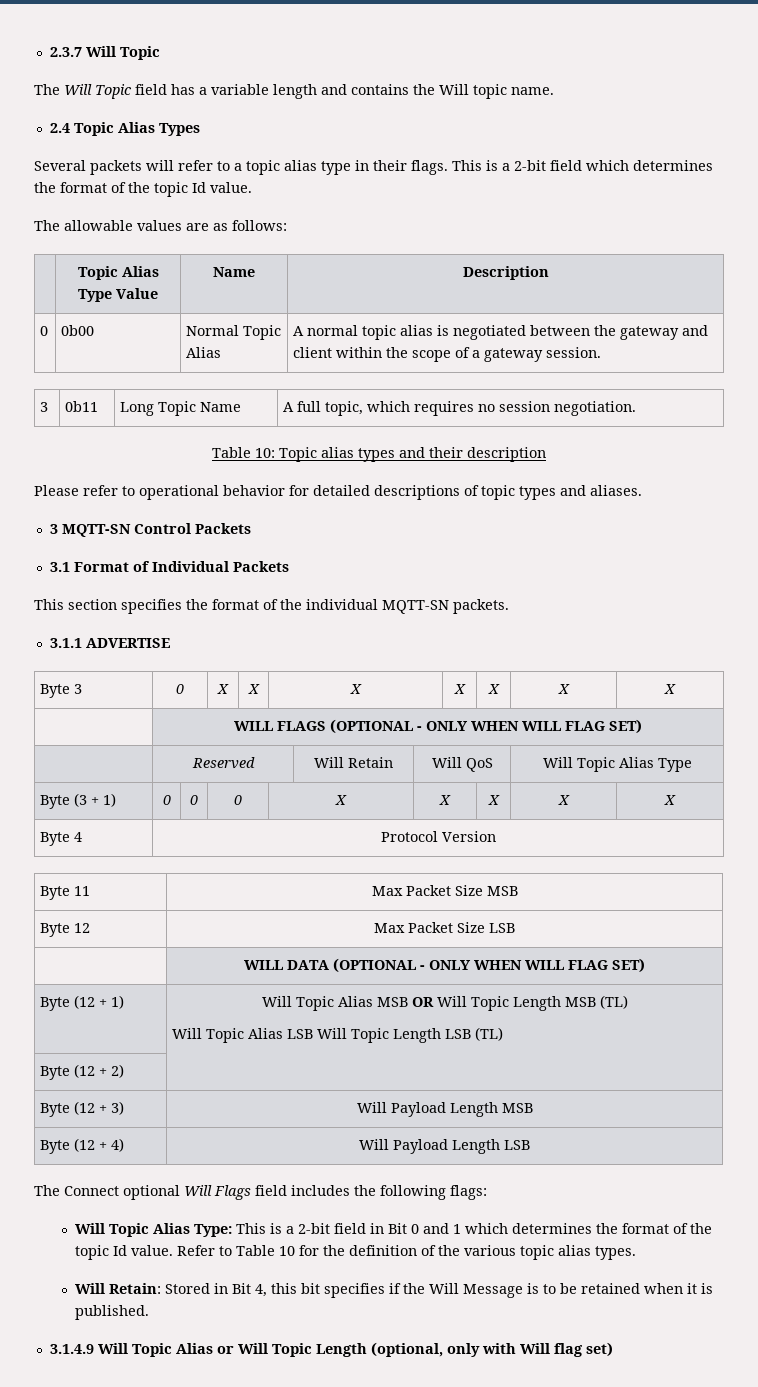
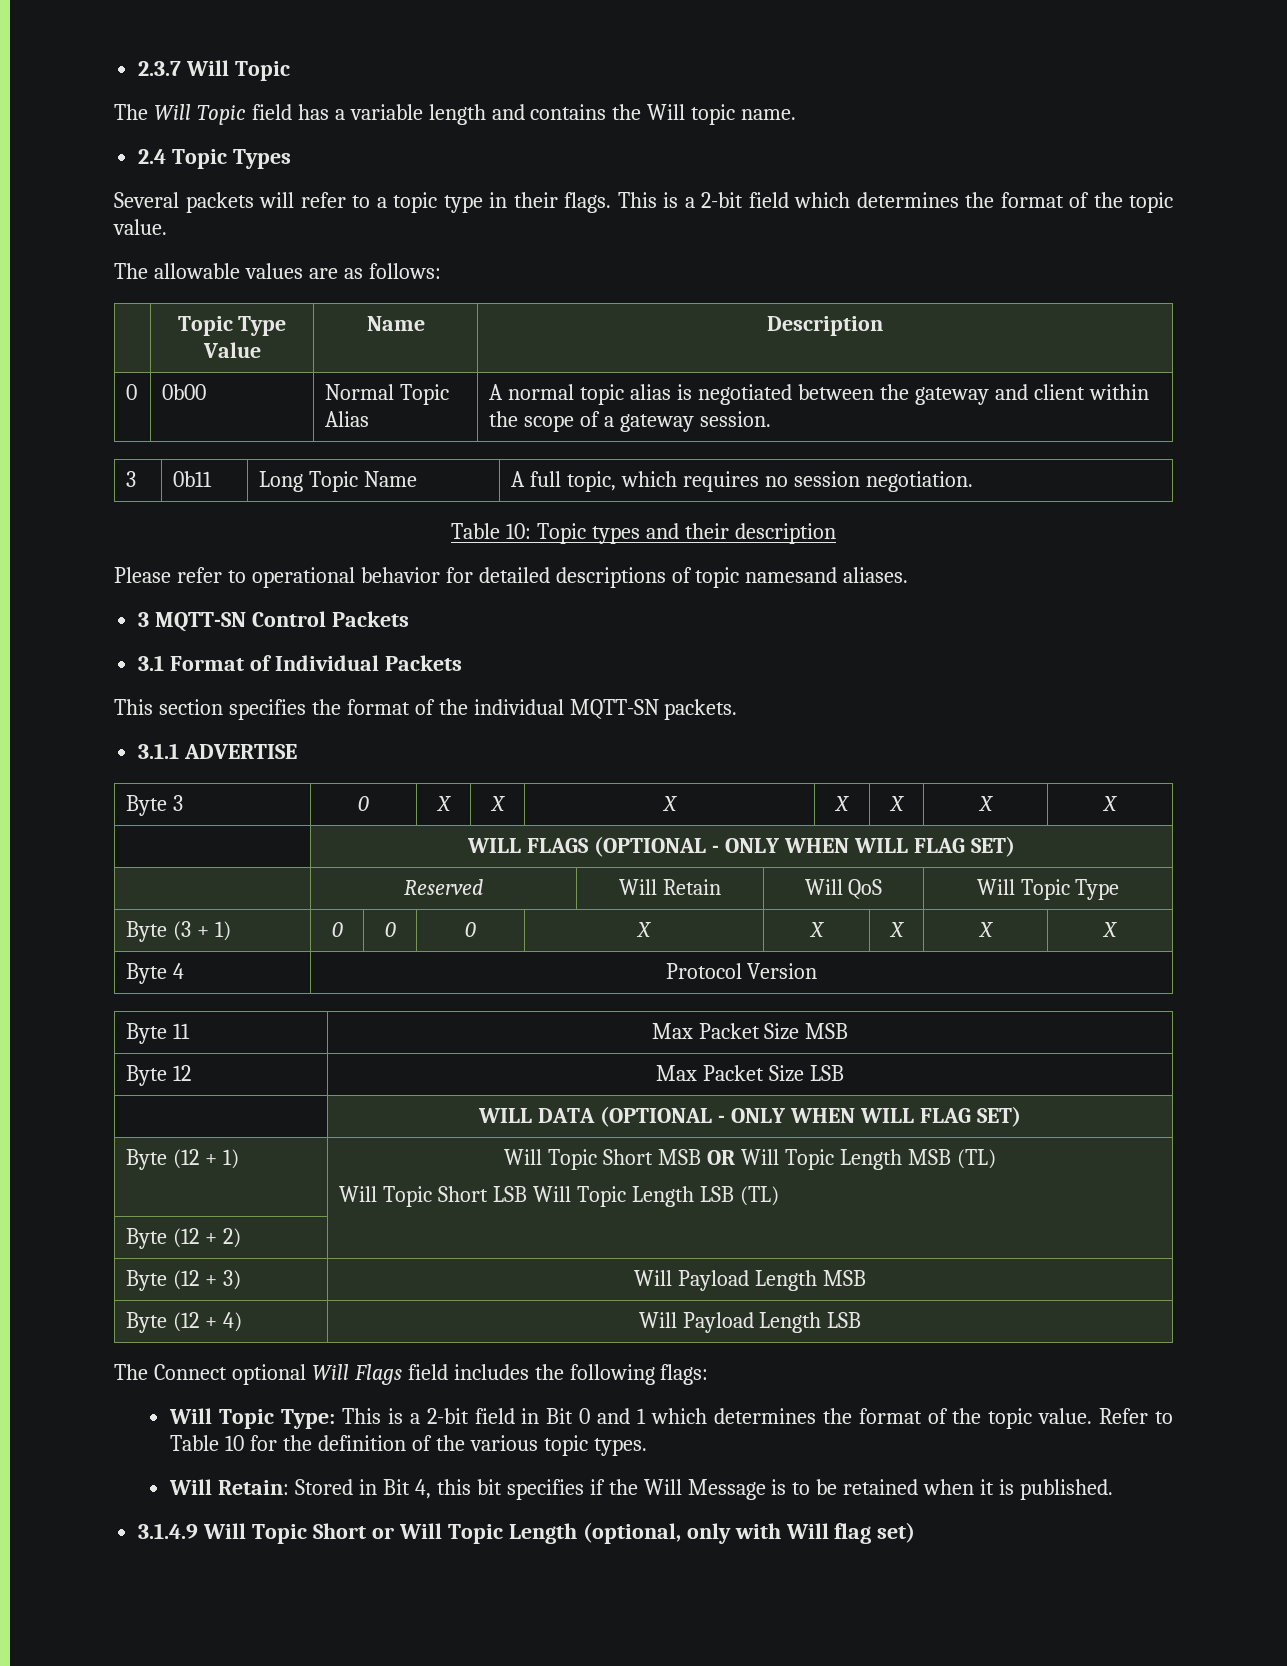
- 2.4 Topic Alias Types
+ 2.4 Topic Types
- Several packets will refer to a topic alias type in their flags.
+ Several packets will refer to a topic type in their flags.
- This is a 2-bit field which determines the format of the topic Id value.
+ This is a 2-bit field which determines the format of the topic value.
- | Topic Alias Type Value | Name | Description
+ | Topic Type Value | Name | Description
- Table 10: Topic alias types and their description
+ Table 10: Topic types and their description
- Please refer to operational behavior for detailed descriptions of topic types and aliases.
+ Please refer to operational behavior for detailed descriptions of topic namesand aliases.
- | Reserved | Will Retain | Will QoS | Will Topic Alias Type
+ | Reserved | Will Retain | Will QoS | Will Topic Type
- Byte (12 + 1) | Will Topic Alias MSB OR Will Topic Length MSB (TL)
- Will Topic Alias LSB Will Topic Length LSB (TL)
+ Byte (12 + 1) | Will Topic Short MSB OR Will Topic Length MSB (TL)
+ Will Topic Short LSB Will Topic Length LSB (TL)
- Will Topic Alias Type: This is a 2-bit field in Bit 0 and 1 which determines the format of the topic Id value.
+ Will Topic Type: This is a 2-bit field in Bit 0 and 1 which determines the format of the topic value.
- Refer to Table 10 for the definition of the various topic alias types.
+ Refer to Table 10 for the definition of the various topic types.
- 3.1.4.9 Will Topic Alias or Will Topic Length (optional, only with Will flag set)
+ 3.1.4.9 Will Topic Short or Will Topic Length (optional, only with Will flag set)

